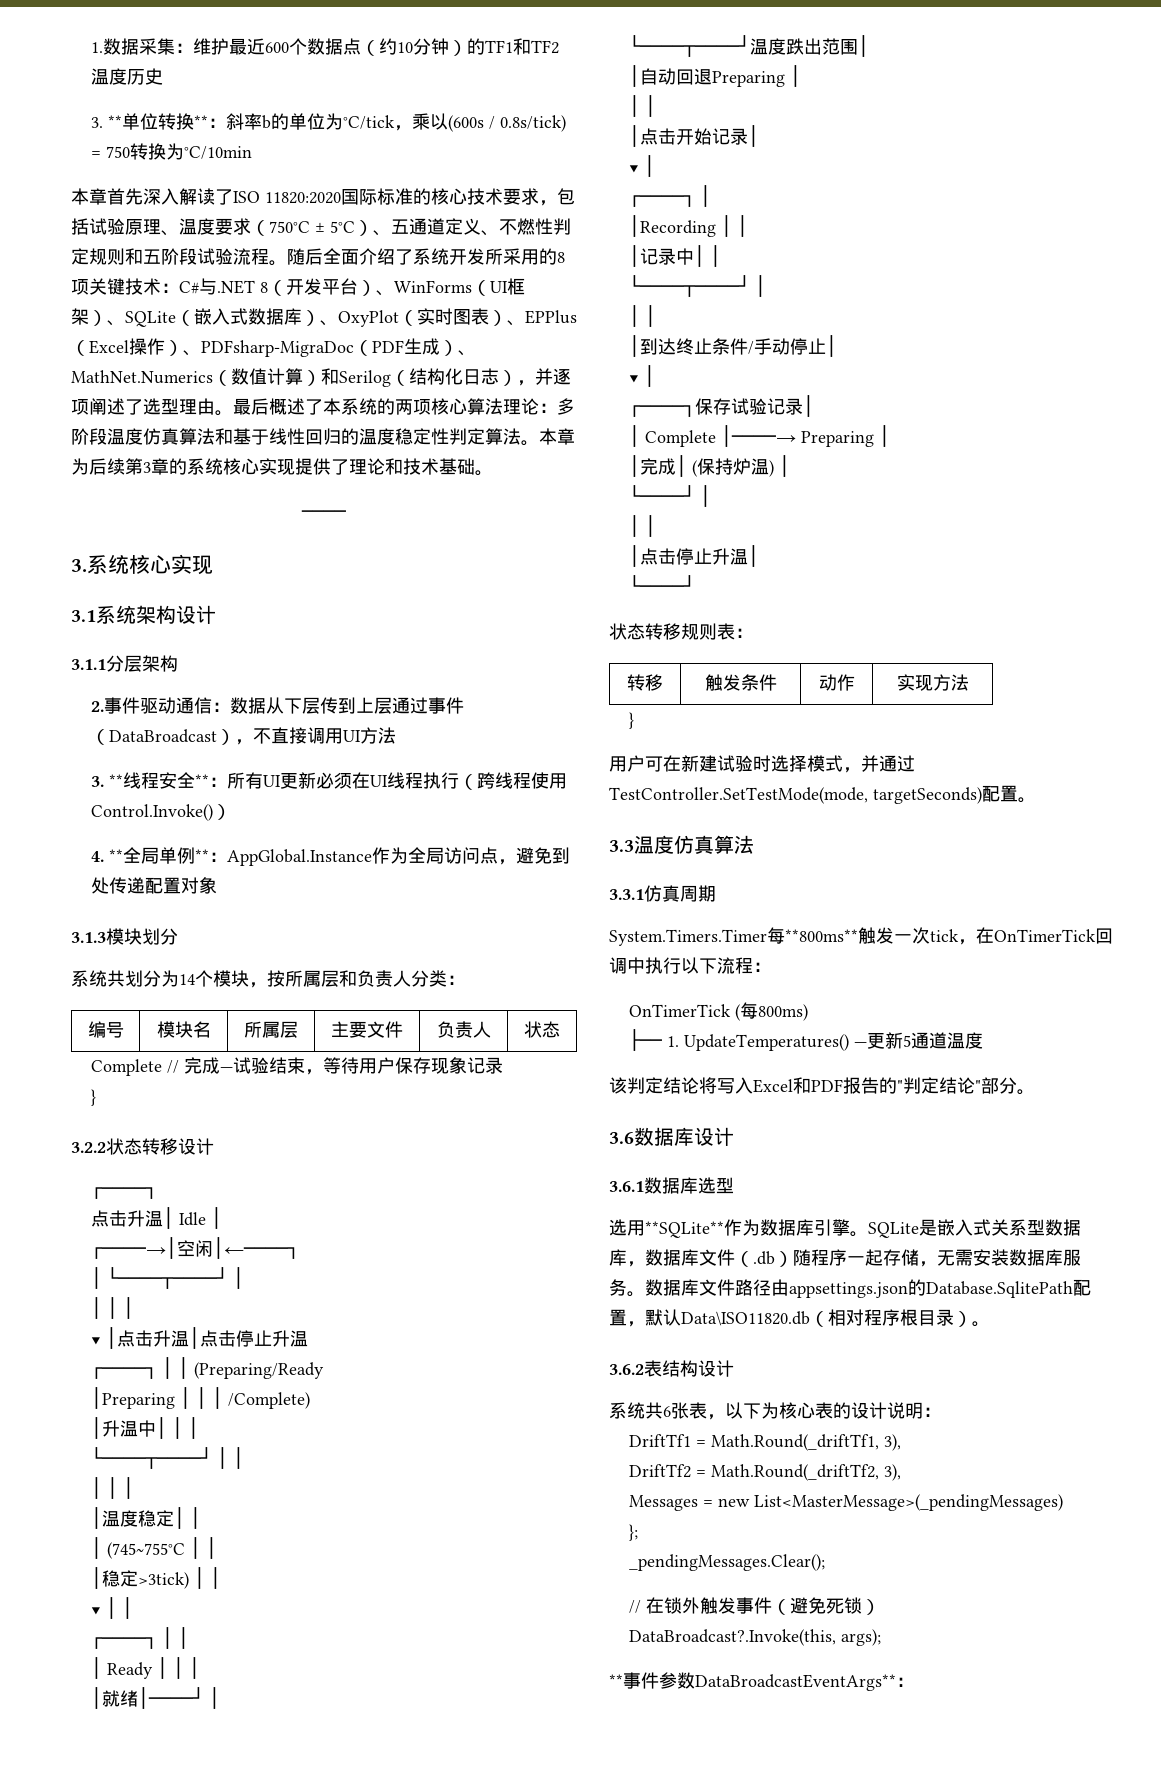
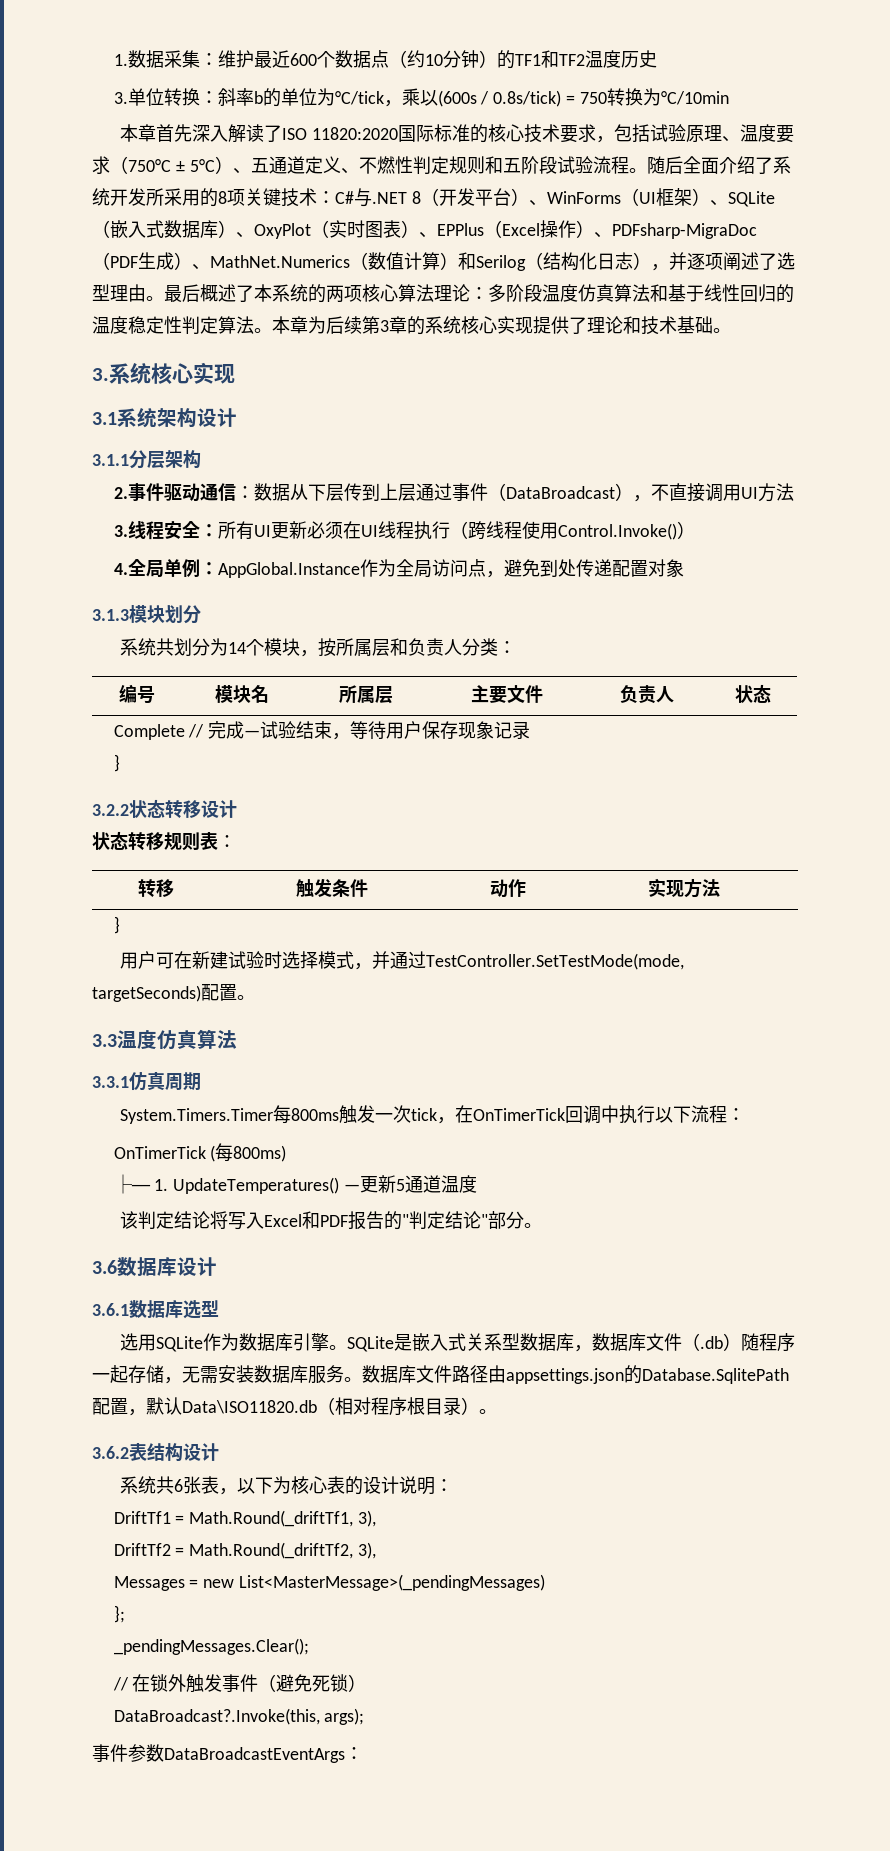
- 3. **单位转换**：斜率b的单位为°C/tick，乘以(600s / 0.8s/tick) = 750转换为°C/10min
+ 3.单位转换：斜率b的单位为°C/tick，乘以(600s / 0.8s/tick) = 750转换为°C/10min
- ────
- 3. **线程安全**：所有UI更新必须在UI线程执行（跨线程使用Control.Invoke()）
+ 3.线程安全：所有UI更新必须在UI线程执行（跨线程使用Control.Invoke()）
- 4. **全局单例**：AppGlobal.Instance作为全局访问点，避免到处传递配置对象
+ 4.全局单例：AppGlobal.Instance作为全局访问点，避免到处传递配置对象
  3.2.2状态转移设计
- ┌────┐
- 点击升温│ Idle │
- ┌────→│空闲│←────┐
- │ └────┬────┘ │
- │ │ │
- ▼ │点击升温│点击停止升温
- ┌────┐ │ │ (Preparing/Ready
- │Preparing │ │ │ /Complete)
- │升温中│ │ │
- └────┬────┘ │ │
- │ │ │
- │温度稳定│ │
- │ (745~755°C │ │
- │稳定>3tick) │ │
- ▼ │ │
- ┌────┐ │ │
- │ Ready │ │ │
- │就绪│────┘ │
- └────┬────┘温度跌出范围│
- │自动回退Preparing │
- │ │
- │点击开始记录│
- ▼ │
- ┌────┐ │
- │Recording │ │
- │记录中│ │
- └────┬────┘ │
- │ │
- │到达终止条件/手动停止│
- ▼ │
- ┌────┐保存试验记录│
- │ Complete │────→ Preparing │
- │完成│ (保持炉温) │
- └────┘ │
- │ │
- │点击停止升温│
- └────┘
- System.Timers.Timer每**800ms**触发一次tick，在OnTimerTick回调中执行以下流程：
+ System.Timers.Timer每800ms触发一次tick，在OnTimerTick回调中执行以下流程：
- 选用**SQLite**作为数据库引擎。
+ 选用SQLite作为数据库引擎。
- **事件参数DataBroadcastEventArgs**：
+ 事件参数DataBroadcastEventArgs：

